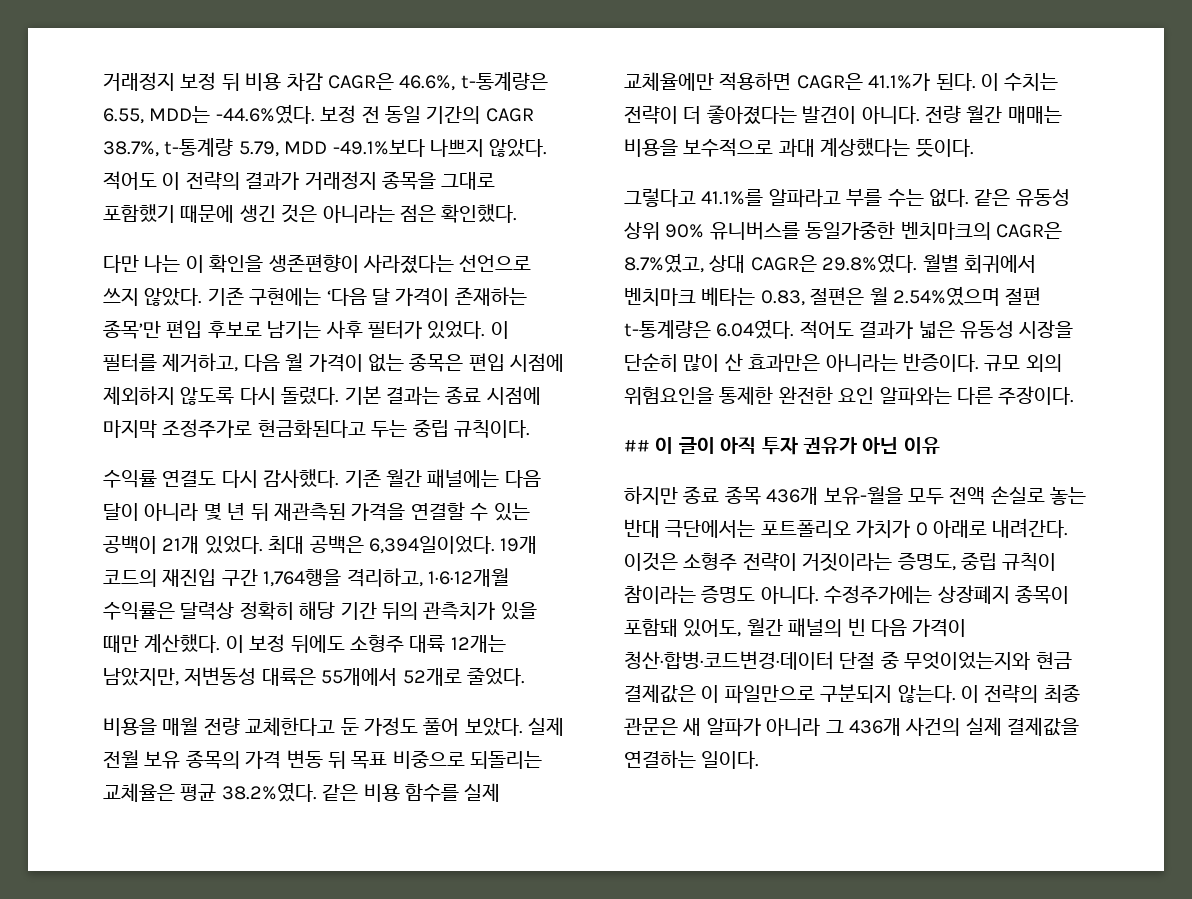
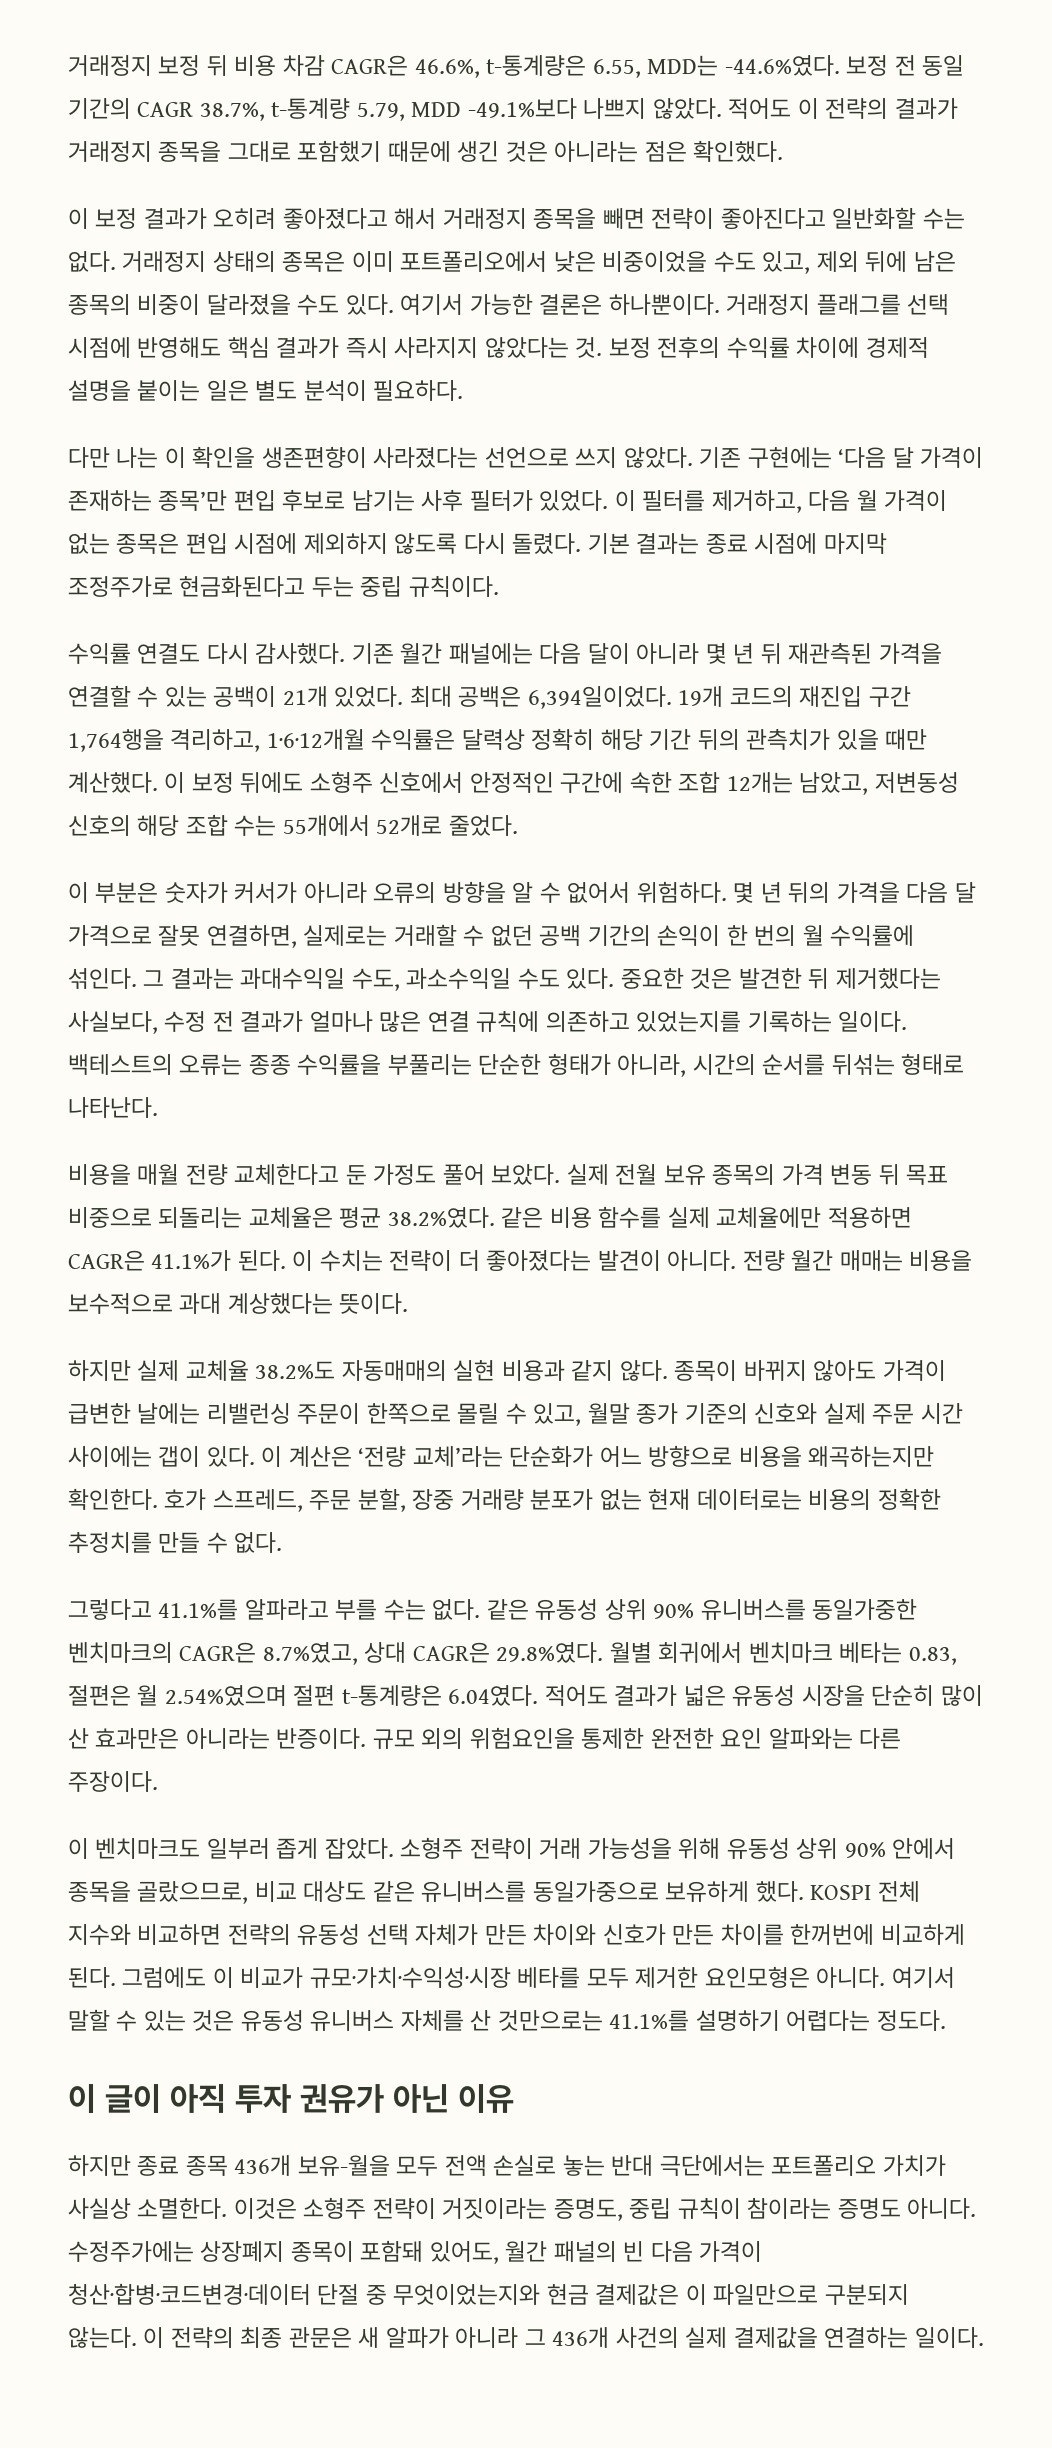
+ 이 보정 결과가 오히려 좋아졌다고 해서 거래정지 종목을 빼면 전략이 좋아진다고 일반화할 수는 없다. 거래정지 상태의 종목은 이미 포트폴리오에서 낮은 비중이었을 수도 있고, 제외 뒤에 남은 종목의 비중이 달라졌을 수도 있다. 여기서 가능한 결론은 하나뿐이다. 거래정지 플래그를 선택 시점에 반영해도 핵심 결과가 즉시 사라지지 않았다는 것. 보정 전후의 수익률 차이에 경제적 설명을 붙이는 일은 별도 분석이 필요하다.
- 이 보정 뒤에도 소형주 대륙 12개는 남았지만, 저변동성 대륙은 55개에서 52개로 줄었다.
+ 이 보정 뒤에도 소형주 신호에서 안정적인 구간에 속한 조합 12개는 남았고, 저변동성 신호의 해당 조합 수는 55개에서 52개로 줄었다.
+ 이 부분은 숫자가 커서가 아니라 오류의 방향을 알 수 없어서 위험하다. 몇 년 뒤의 가격을 다음 달 가격으로 잘못 연결하면, 실제로는 거래할 수 없던 공백 기간의 손익이 한 번의 월 수익률에 섞인다. 그 결과는 과대수익일 수도, 과소수익일 수도 있다. 중요한 것은 발견한 뒤 제거했다는 사실보다, 수정 전 결과가 얼마나 많은 연결 규칙에 의존하고 있었는지를 기록하는 일이다. 백테스트의 오류는 종종 수익률을 부풀리는 단순한 형태가 아니라, 시간의 순서를 뒤섞는 형태로 나타난다.
+ 하지만 실제 교체율 38.2%도 자동매매의 실현 비용과 같지 않다. 종목이 바뀌지 않아도 가격이 급변한 날에는 리밸런싱 주문이 한쪽으로 몰릴 수 있고, 월말 종가 기준의 신호와 실제 주문 시간 사이에는 갭이 있다. 이 계산은 ‘전량 교체’라는 단순화가 어느 방향으로 비용을 왜곡하는지만 확인한다. 호가 스프레드, 주문 분할, 장중 거래량 분포가 없는 현재 데이터로는 비용의 정확한 추정치를 만들 수 없다.
- ## 이 글이 아직 투자 권유가 아닌 이유
+ 이 벤치마크도 일부러 좁게 잡았다. 소형주 전략이 거래 가능성을 위해 유동성 상위 90% 안에서 종목을 골랐으므로, 비교 대상도 같은 유니버스를 동일가중으로 보유하게 했다. KOSPI 전체 지수와 비교하면 전략의 유동성 선택 자체가 만든 차이와 신호가 만든 차이를 한꺼번에 비교하게 된다. 그럼에도 이 비교가 규모·가치·수익성·시장 베타를 모두 제거한 요인모형은 아니다. 여기서 말할 수 있는 것은 유동성 유니버스 자체를 산 것만으로는 41.1%를 설명하기 어렵다는 정도다.
+ 이 글이 아직 투자 권유가 아닌 이유
- 하지만 종료 종목 436개 보유-월을 모두 전액 손실로 놓는 반대 극단에서는 포트폴리오 가치가 0 아래로 내려간다.
+ 하지만 종료 종목 436개 보유-월을 모두 전액 손실로 놓는 반대 극단에서는 포트폴리오 가치가 사실상 소멸한다.

